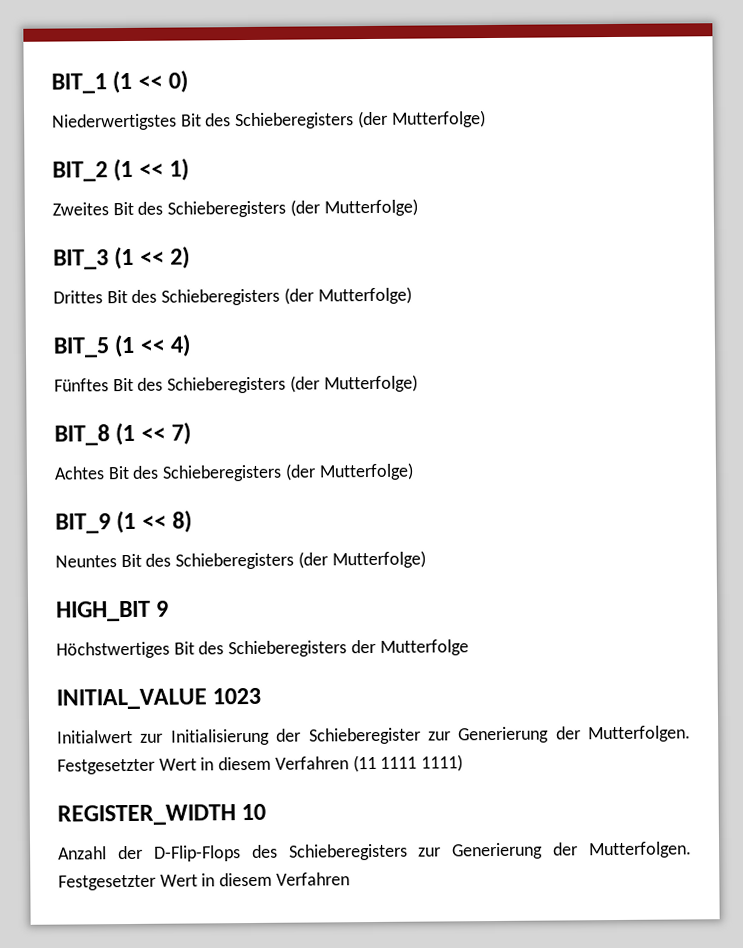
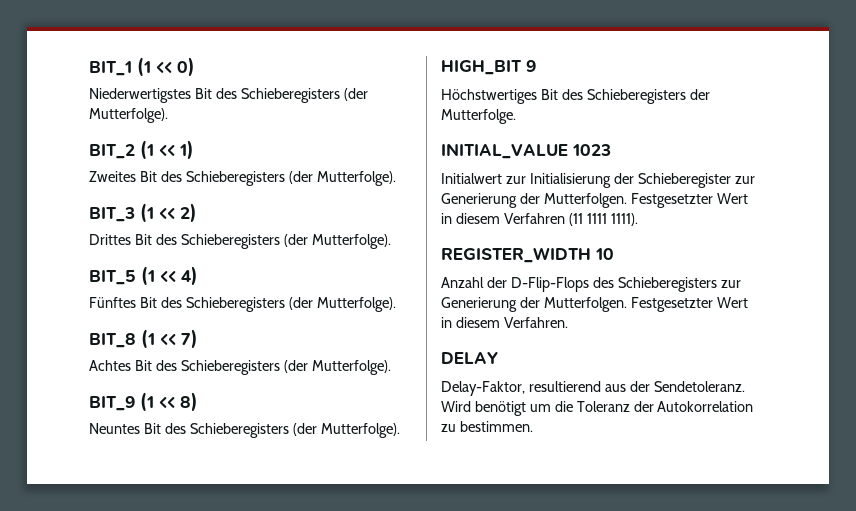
- Niederwertigstes Bit des Schieberegisters (der Mutterfolge)
+ Niederwertigstes Bit des Schieberegisters (der Mutterfolge).
- Zweites Bit des Schieberegisters (der Mutterfolge)
+ Zweites Bit des Schieberegisters (der Mutterfolge).
- Drittes Bit des Schieberegisters (der Mutterfolge)
+ Drittes Bit des Schieberegisters (der Mutterfolge).
- Fünftes Bit des Schieberegisters (der Mutterfolge)
+ Fünftes Bit des Schieberegisters (der Mutterfolge).
- Achtes Bit des Schieberegisters (der Mutterfolge)
+ Achtes Bit des Schieberegisters (der Mutterfolge).
- Neuntes Bit des Schieberegisters (der Mutterfolge)
+ Neuntes Bit des Schieberegisters (der Mutterfolge).
- Höchstwertiges Bit des Schieberegisters der Mutterfolge
+ Höchstwertiges Bit des Schieberegisters der Mutterfolge.
- Festgesetzter Wert in diesem Verfahren (11 1111 1111)
+ Festgesetzter Wert in diesem Verfahren (11 1111 1111).
- Anzahl der D-Flip-Flops des Schieberegisters zur Generierung der Mutterfolgen. Festgesetzter Wert in diesem Verfahren
+ Anzahl der D-Flip-Flops des Schieberegisters zur Generierung der Mutterfolgen. Festgesetzter Wert in diesem Verfahren.
+ DELAY
+ Delay-Faktor, resultierend aus der Sendetoleranz. Wird benötigt um die Toleranz der Autokorrelation zu bestimmen.

